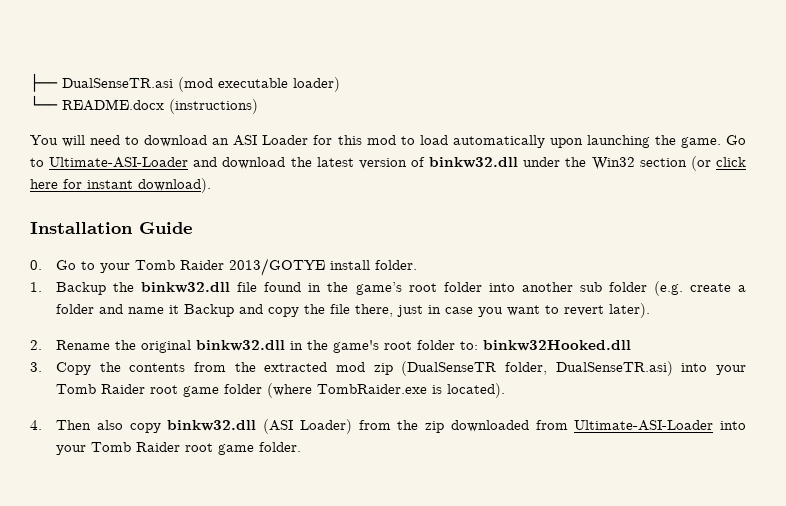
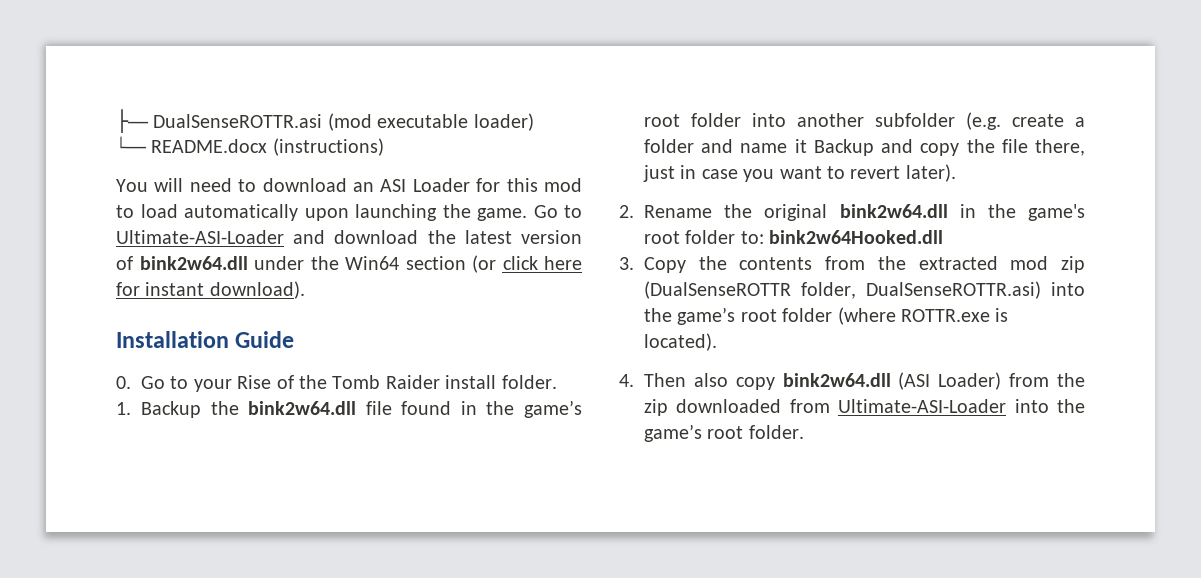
- ├── DualSenseTR.asi (mod executable loader)
+ ├── DualSenseROTTR.asi (mod executable loader)
- Go to Ultimate-ASI-Loader and download the latest version of binkw32.dll under the Win32 section (or click here for instant download).
+ Go to Ultimate-ASI-Loader and download the latest version of bink2w64.dll under the Win64 section (or click here for instant download).
- 0. Go to your Tomb Raider 2013/GOTYE install folder.
+ 0. Go to your Rise of the Tomb Raider install folder.
- 1. Backup the binkw32.dll file found in the game’s root folder into another sub folder (e.g. create a folder and name it Backup and copy the file there, just in case you want to revert later).
+ 1. Backup the bink2w64.dll file found in the game’s root folder into another subfolder (e.g. create a folder and name it Backup and copy the file there, just in case you want to revert later).
- 2. Rename the original binkw32.dll in the game's root folder to: binkw32Hooked.dll
+ 2. Rename the original bink2w64.dll in the game's root folder to: bink2w64Hooked.dll
- 3. Copy the contents from the extracted mod zip (DualSenseTR folder, DualSenseTR.asi) into your Tomb Raider root game folder (where TombRaider.exe is located).
+ 3. Copy the contents from the extracted mod zip (DualSenseROTTR folder, DualSenseROTTR.asi) into the game’s root folder (where ROTTR.exe is located).
- 4. Then also copy binkw32.dll (ASI Loader) from the zip downloaded from Ultimate-ASI-Loader into your Tomb Raider root game folder.
+ 4. Then also copy bink2w64.dll (ASI Loader) from the zip downloaded from Ultimate-ASI-Loader into the game’s root folder.

